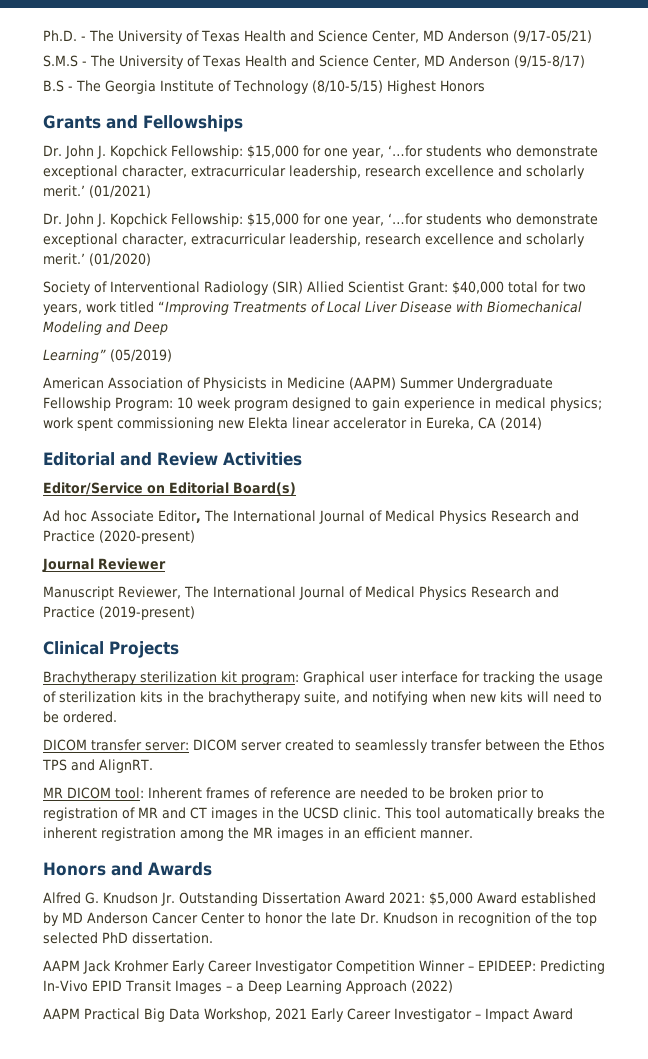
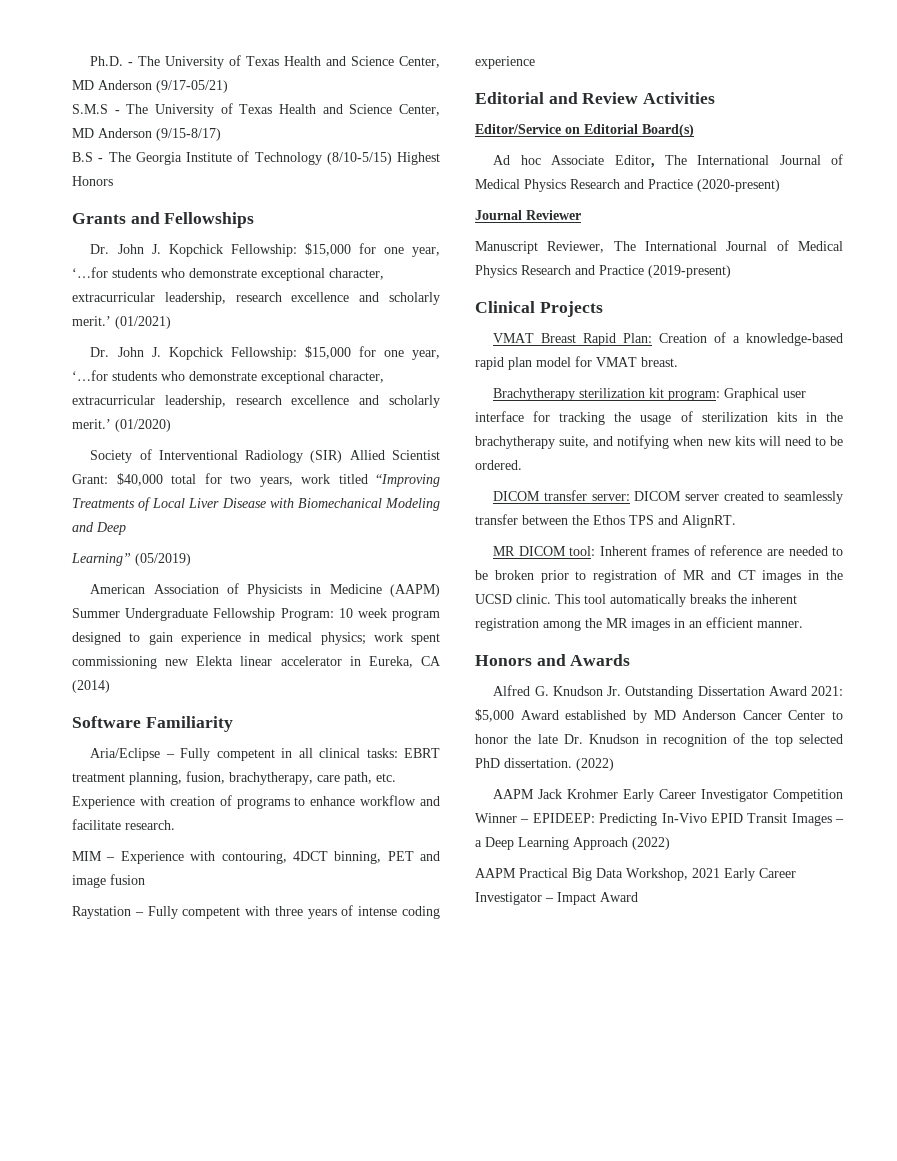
+ Software Familiarity
+ Aria/Eclipse – Fully competent in all clinical tasks: EBRT treatment planning, fusion, brachytherapy, care path, etc. Experience with creation of programs to enhance workflow and facilitate research.
+ MIM – Experience with contouring, 4DCT binning, PET and image fusion
+ Raystation – Fully competent with three years of intense coding experience
+ VMAT Breast Rapid Plan: Creation of a knowledge-based rapid plan model for VMAT breast.
- Alfred G. Knudson Jr. Outstanding Dissertation Award 2021: $5,000 Award established by MD Anderson Cancer Center to honor the late Dr. Knudson in recognition of the top selected PhD dissertation.
+ Alfred G. Knudson Jr. Outstanding Dissertation Award 2021: $5,000 Award established by MD Anderson Cancer Center to honor the late Dr. Knudson in recognition of the top selected PhD dissertation. (2022)

